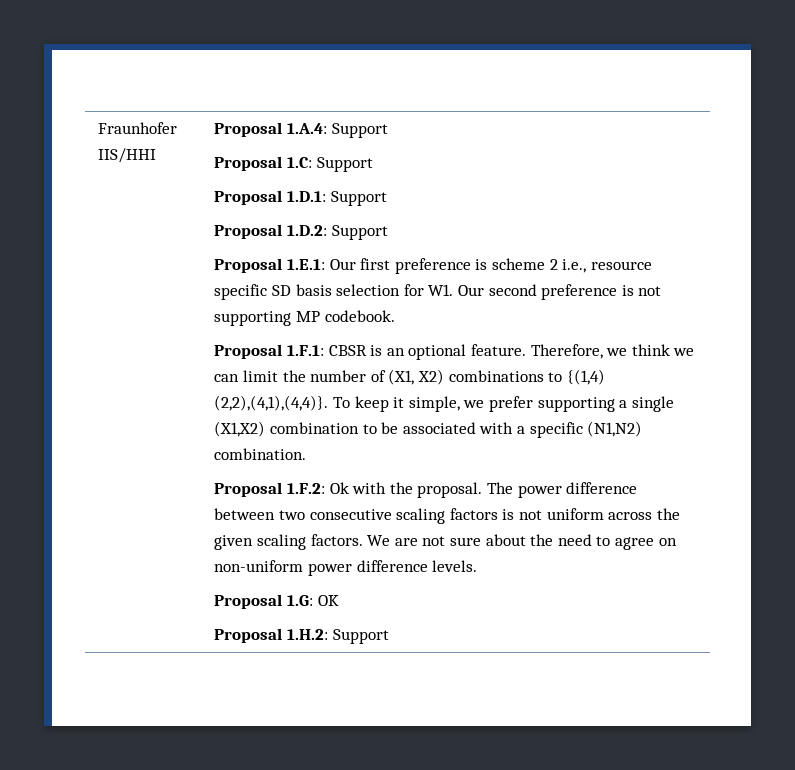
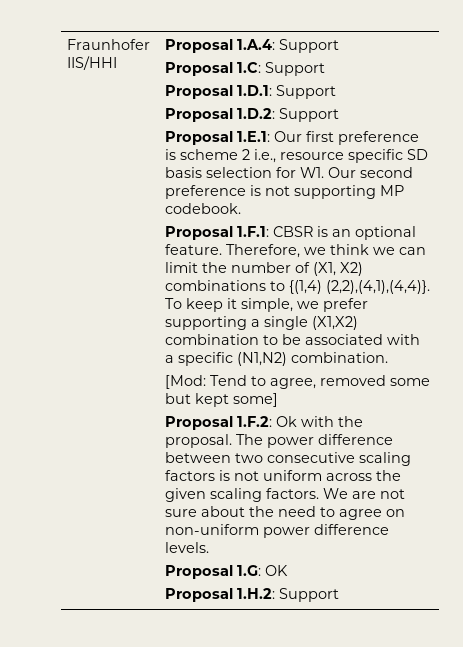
+ [Mod: Tend to agree, removed some but kept some]

